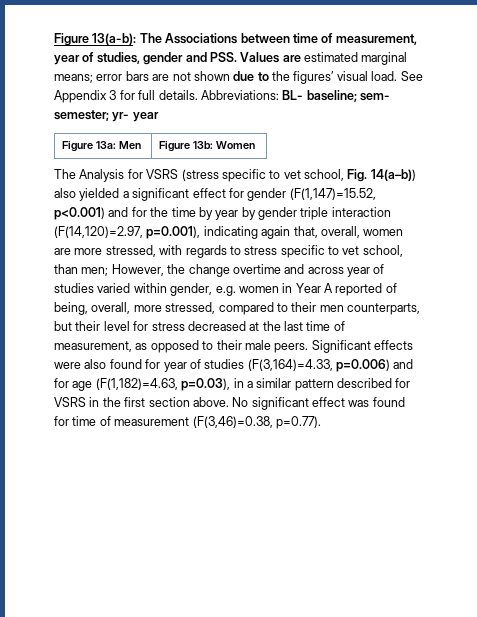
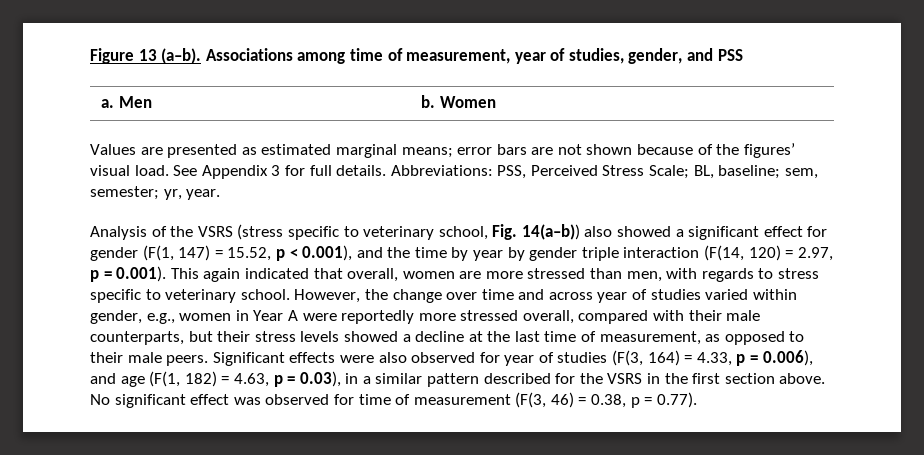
- Figure 13(a-b): The Associations between time of measurement, year of studies, gender and PSS. Values are estimated marginal means; error bars are not shown due to the figures’ visual load.
+ Figure 13 (a–b). Associations among time of measurement, year of studies, gender, and PSS
+ a. Men | b. Women
+ Values are presented as estimated marginal means; error bars are not shown because of the figures’ visual load.
- Abbreviations: BL- baseline; sem- semester; yr- year
- Figure 13a: Men | Figure 13b: Women
- The Analysis for VSRS (stress specific to vet school, Fig. 14(a–b)) also yielded a significant effect for gender (F(1,147)=15.52, p<0.001) and for the time by year by gender triple interaction (F(14,120)=2.97, p=0.001), indicating again that, overall, women are more stressed, with regards to stress specific to vet school, than men; However, the change overtime and across year of studies varied within gender, e.g. women in Year A reported of being, overall, more stressed, compared to their men counterparts, but their level for stress decreased at the last time of measurement, as opposed to their male peers.
+ Abbreviations: PSS, Perceived Stress Scale; BL, baseline; sem, semester; yr, year.
+ Analysis of the VSRS (stress specific to veterinary school, Fig. 14(a–b)) also showed a significant effect for gender (F(1, 147) = 15.52, p < 0.001), and the time by year by gender triple interaction (F(14, 120) = 2.97, p = 0.001). This again indicated that overall, women are more stressed than men, with regards to stress specific to veterinary school. However, the change over time and across year of studies varied within gender, e.g., women in Year A were reportedly more stressed overall, compared with their male counterparts, but their stress levels showed a decline at the last time of measurement, as opposed to their male peers.
- Significant effects were also found for year of studies (F(3,164)=4.33, p=0.006) and for age (F(1,182)=4.63, p=0.03), in a similar pattern described for VSRS in the first section above.
+ Significant effects were also observed for year of studies (F(3, 164) = 4.33, p = 0.006), and age (F(1, 182) = 4.63, p = 0.03), in a similar pattern described for the VSRS in the first section above.
- No significant effect was found for time of measurement (F(3,46)=0.38, p=0.77).
+ No significant effect was observed for time of measurement (F(3, 46) = 0.38, p = 0.77).

